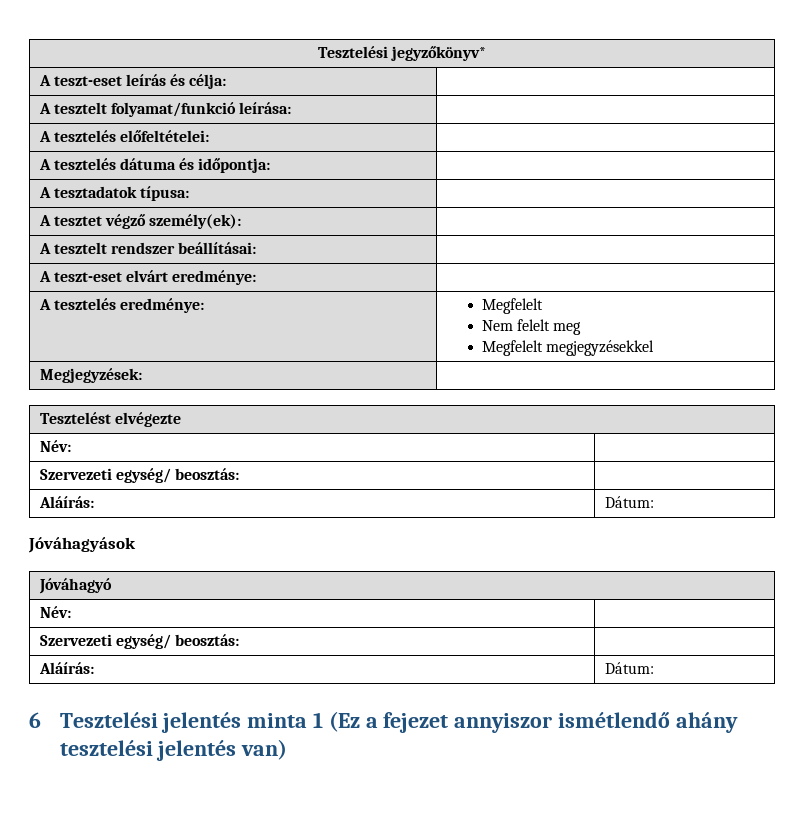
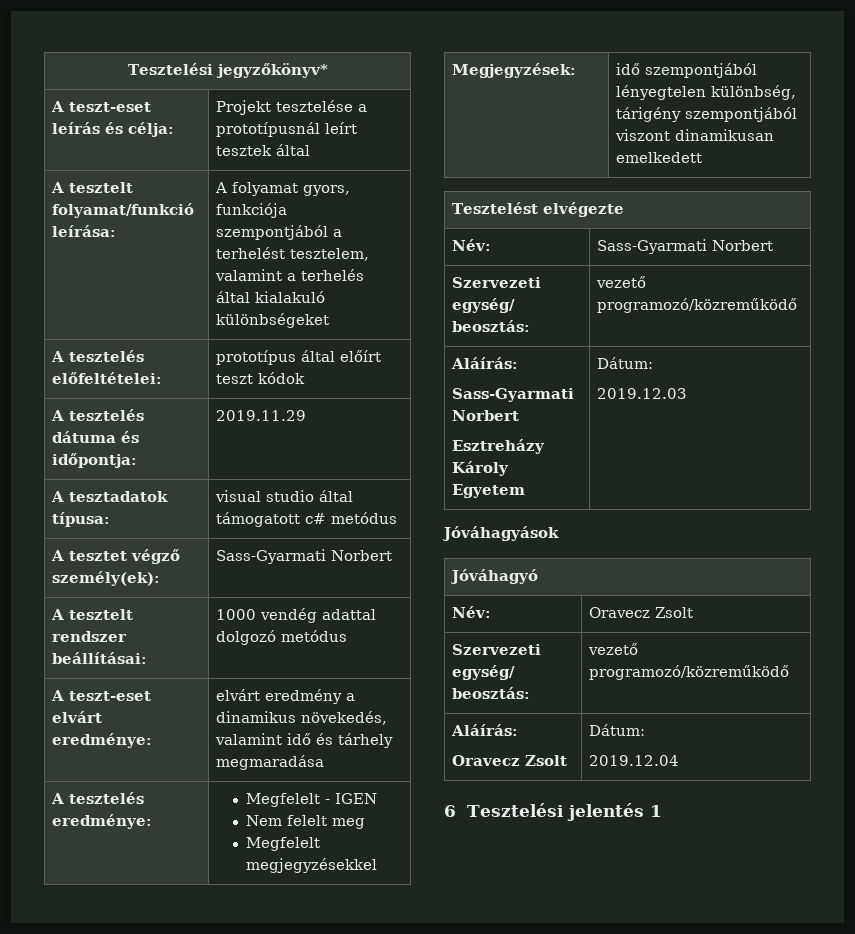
- A teszt-eset leírás és célja: |
- A tesztelt folyamat/funkció leírása: |
- A tesztelés előfeltételei: |
+ A teszt-eset leírás és célja: | Projekt tesztelése a prototípusnál leírt tesztek által
+ A tesztelt folyamat/funkció leírása: | A folyamat gyors, funkciója szempontjából a terhelést tesztelem, valamint a terhelés által kialakuló különbségeket
+ A tesztelés előfeltételei: | prototípus által előírt teszt kódok
- A tesztelés dátuma és időpontja: |
+ A tesztelés dátuma és időpontja: | 2019.11.29
- A tesztadatok típusa: |
+ A tesztadatok típusa: | visual studio által támogatott c# metódus
- A tesztet végző személy(ek): |
+ A tesztet végző személy(ek): | Sass-Gyarmati Norbert
- A tesztelt rendszer beállításai: |
+ A tesztelt rendszer beállításai: | 1000 vendég adattal dolgozó metódus
- A teszt-eset elvárt eredménye: |
+ A teszt-eset elvárt eredménye: | elvárt eredmény a dinamikus növekedés, valamint idő és tárhely megmaradása
- A tesztelés eredménye: | Megfelelt
+ A tesztelés eredménye: | Megfelelt - IGEN
- Megjegyzések: |
+ Megjegyzések: | idő szempontjából lényegtelen különbség, tárigény szempontjából viszont dinamikusan emelkedett
  Tesztelést elvégezte
- Név: |
- Szervezeti egység/ beosztás: |
- Aláírás: | Dátum:
+ Név: | Sass-Gyarmati Norbert
+ Szervezeti egység/ beosztás: | vezető programozó/közreműködő
+ Aláírás:
+ Sass-Gyarmati Norbert
+ Esztreházy Károly Egyetem | Dátum:
+ 2019.12.03
  Jóváhagyó
- Név: |
- Szervezeti egység/ beosztás: |
- Aláírás: | Dátum:
+ Név: | Oravecz Zsolt
+ Szervezeti egység/ beosztás: | vezető programozó/közreműködő
+ Aláírás:
+ Oravecz Zsolt | Dátum:
+ 2019.12.04
- 6 Tesztelési jelentés minta 1 (Ez a fejezet annyiszor ismétlendő ahány tesztelési jelentés van)
+ 6 Tesztelési jelentés 1

